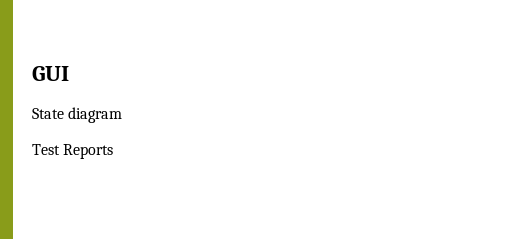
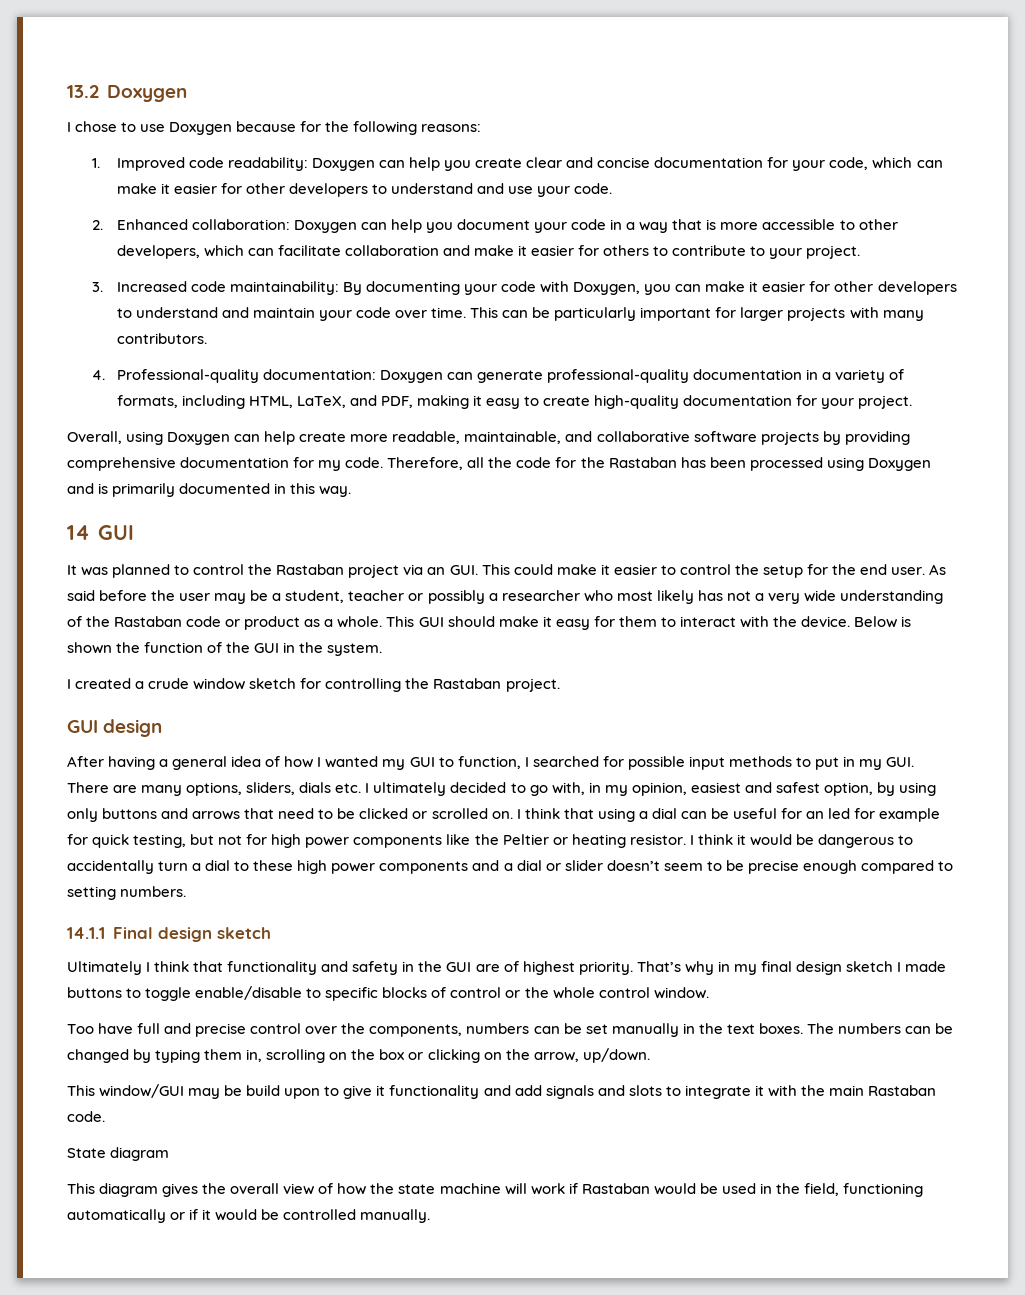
- GUI
+ 13.2 Doxygen
+ I chose to use Doxygen because for the following reasons:
+ 1. Improved code readability: Doxygen can help you create clear and concise documentation for your code, which can make it easier for other developers to understand and use your code.
+ 2. Enhanced collaboration: Doxygen can help you document your code in a way that is more accessible to other developers, which can facilitate collaboration and make it easier for others to contribute to your project.
+ 3. Increased code maintainability: By documenting your code with Doxygen, you can make it easier for other developers to understand and maintain your code over time. This can be particularly important for larger projects with many contributors.
+ 4. Professional-quality documentation: Doxygen can generate professional-quality documentation in a variety of formats, including HTML, LaTeX, and PDF, making it easy to create high-quality documentation for your project.
+ Overall, using Doxygen can help create more readable, maintainable, and collaborative software projects by providing comprehensive documentation for my code. Therefore, all the code for the Rastaban has been processed using Doxygen and is primarily documented in this way.
+ 14 GUI
+ It was planned to control the Rastaban project via an GUI. This could make it easier to control the setup for the end user. As said before the user may be a student, teacher or possibly a researcher who most likely has not a very wide understanding of the Rastaban code or product as a whole. This GUI should make it easy for them to interact with the device. Below is shown the function of the GUI in the system.
+ I created a crude window sketch for controlling the Rastaban project.
+ GUI design
+ After having a general idea of how I wanted my GUI to function, I searched for possible input methods to put in my GUI. There are many options, sliders, dials etc. I ultimately decided to go with, in my opinion, easiest and safest option, by using only buttons and arrows that need to be clicked or scrolled on. I think that using a dial can be useful for an led for example for quick testing, but not for high power components like the Peltier or heating resistor. I think it would be dangerous to accidentally turn a dial to these high power components and a dial or slider doesn’t seem to be precise enough compared to setting numbers.
+ 14.1.1 Final design sketch
+ Ultimately I think that functionality and safety in the GUI are of highest priority. That’s why in my final design sketch I made buttons to toggle enable/disable to specific blocks of control or the whole control window.
+ Too have full and precise control over the components, numbers can be set manually in the text boxes. The numbers can be changed by typing them in, scrolling on the box or clicking on the arrow, up/down.
+ This window/GUI may be build upon to give it functionality and add signals and slots to integrate it with the main Rastaban code.
  State diagram
- Test Reports
+ This diagram gives the overall view of how the state machine will work if Rastaban would be used in the field, functioning automatically or if it would be controlled manually.

